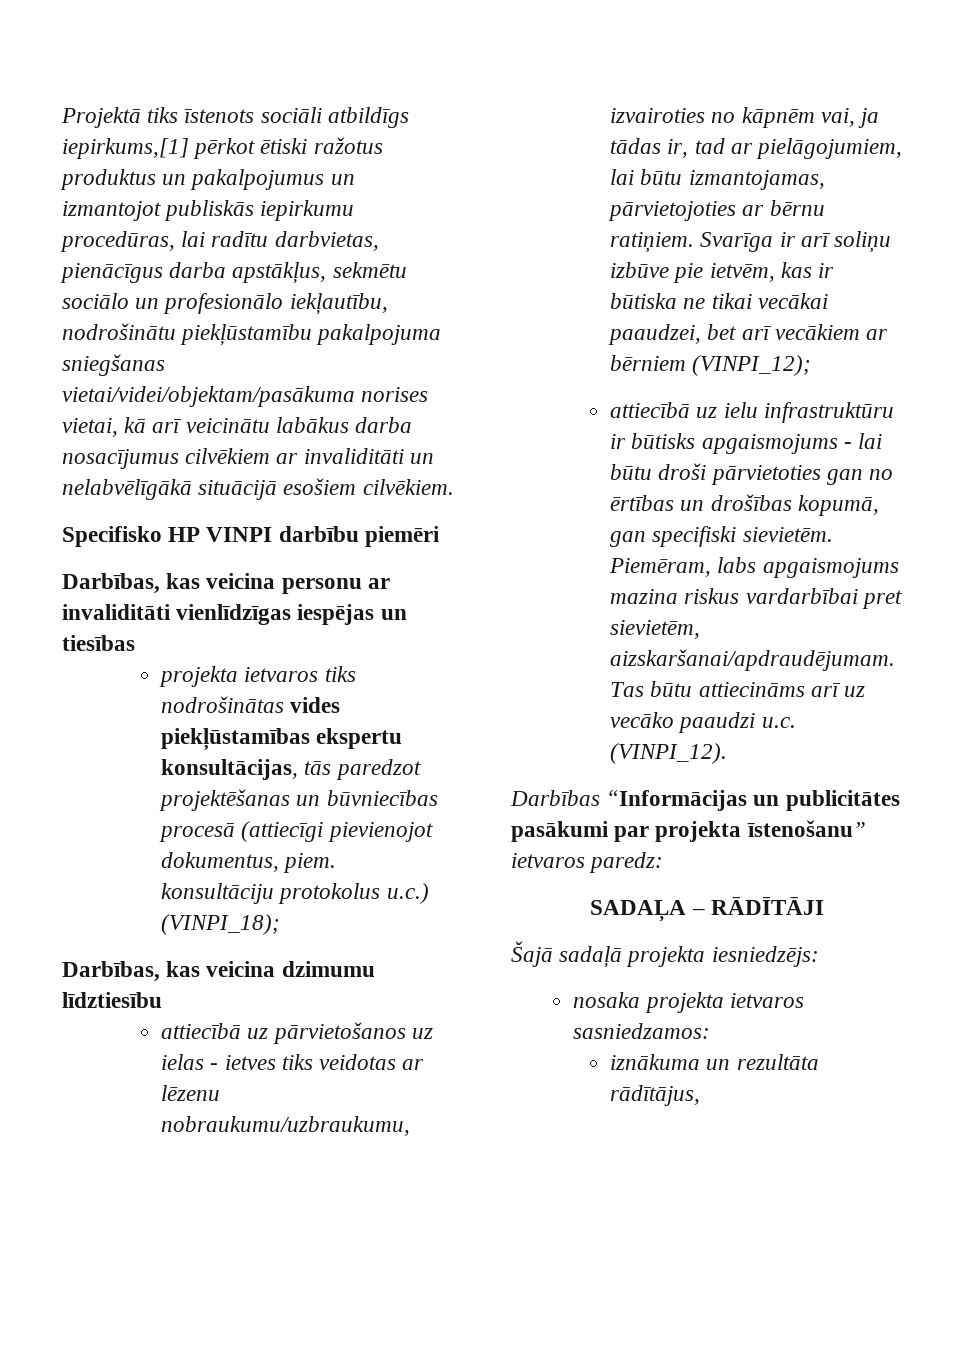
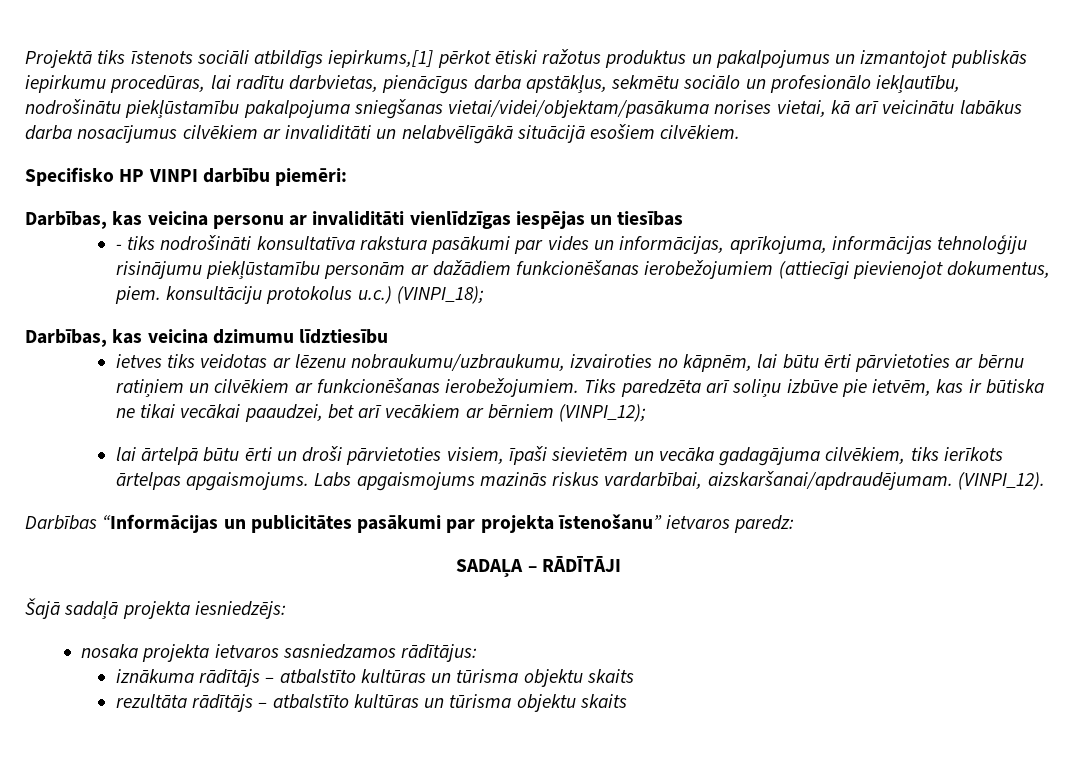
- Specifisko HP VINPI darbību piemēri
+ Specifisko HP VINPI darbību piemēri:
- projekta ietvaros tiks nodrošinātas vides piekļūstamības ekspertu konsultācijas, tās paredzot projektēšanas un būvniecības procesā (attiecīgi pievienojot dokumentus, piem. konsultāciju protokolus u.c.) (VINPI_18);
+ - tiks nodrošināti konsultatīva rakstura pasākumi par vides un informācijas, aprīkojuma, informācijas tehnoloģiju risinājumu piekļūstamību personām ar dažādiem funkcionēšanas ierobežojumiem (attiecīgi pievienojot dokumentus, piem. konsultāciju protokolus u.c.) (VINPI_18);
- attiecībā uz pārvietošanos uz ielas - ietves tiks veidotas ar lēzenu nobraukumu/uzbraukumu, izvairoties no kāpnēm vai, ja tādas ir, tad ar pielāgojumiem, lai būtu izmantojamas, pārvietojoties ar bērnu ratiņiem. Svarīga ir arī soliņu izbūve pie ietvēm, kas ir būtiska ne tikai vecākai paaudzei, bet arī vecākiem ar bērniem (VINPI_12);
+ ietves tiks veidotas ar lēzenu nobraukumu/uzbraukumu, izvairoties no kāpnēm, lai būtu ērti pārvietoties ar bērnu ratiņiem un cilvēkiem ar funkcionēšanas ierobežojumiem. Tiks paredzēta arī soliņu izbūve pie ietvēm, kas ir būtiska ne tikai vecākai paaudzei, bet arī vecākiem ar bērniem (VINPI_12);
- attiecībā uz ielu infrastruktūru ir būtisks apgaismojums - lai būtu droši pārvietoties gan no ērtības un drošības kopumā, gan specifiski sievietēm. Piemēram, labs apgaismojums mazina riskus vardarbībai pret sievietēm, aizskaršanai/apdraudējumam. Tas būtu attiecināms arī uz vecāko paaudzi u.c. (VINPI_12).
+ lai ārtelpā būtu ērti un droši pārvietoties visiem, īpaši sievietēm un vecāka gadagājuma cilvēkiem, tiks ierīkots ārtelpas apgaismojums. Labs apgaismojums mazinās riskus vardarbībai, aizskaršanai/apdraudējumam. (VINPI_12).
- nosaka projekta ietvaros sasniedzamos:
+ nosaka projekta ietvaros sasniedzamos rādītājus:
- iznākuma un rezultāta rādītājus,
+ iznākuma rādītājs – atbalstīto kultūras un tūrisma objektu skaits
+ rezultāta rādītājs – atbalstīto kultūras un tūrisma objektu skaits

